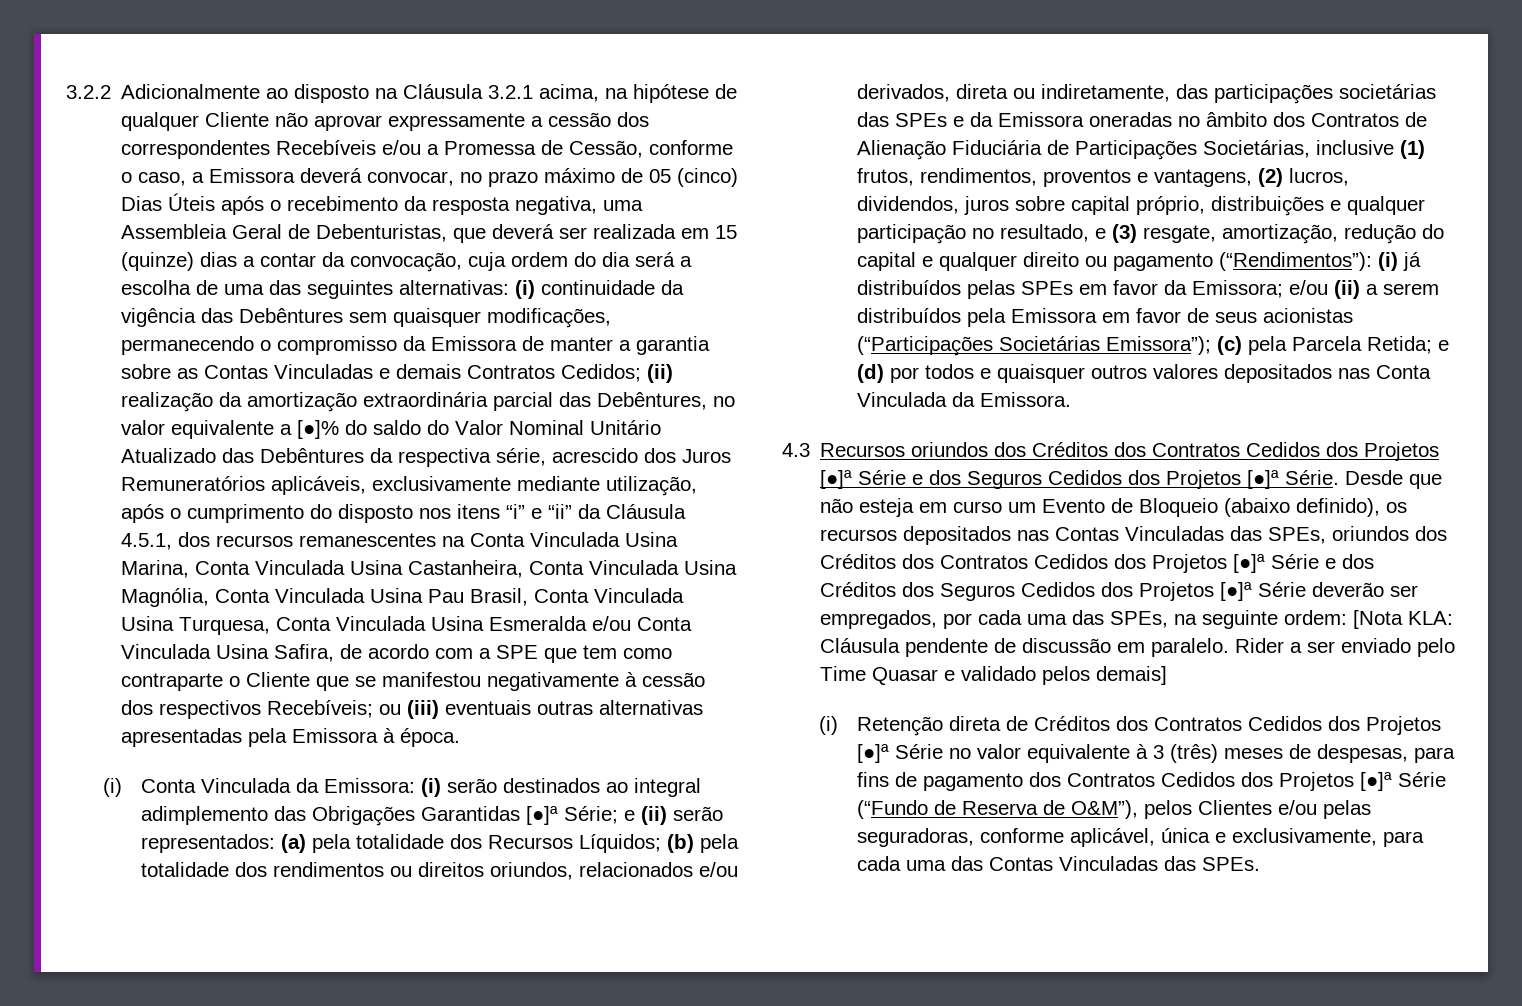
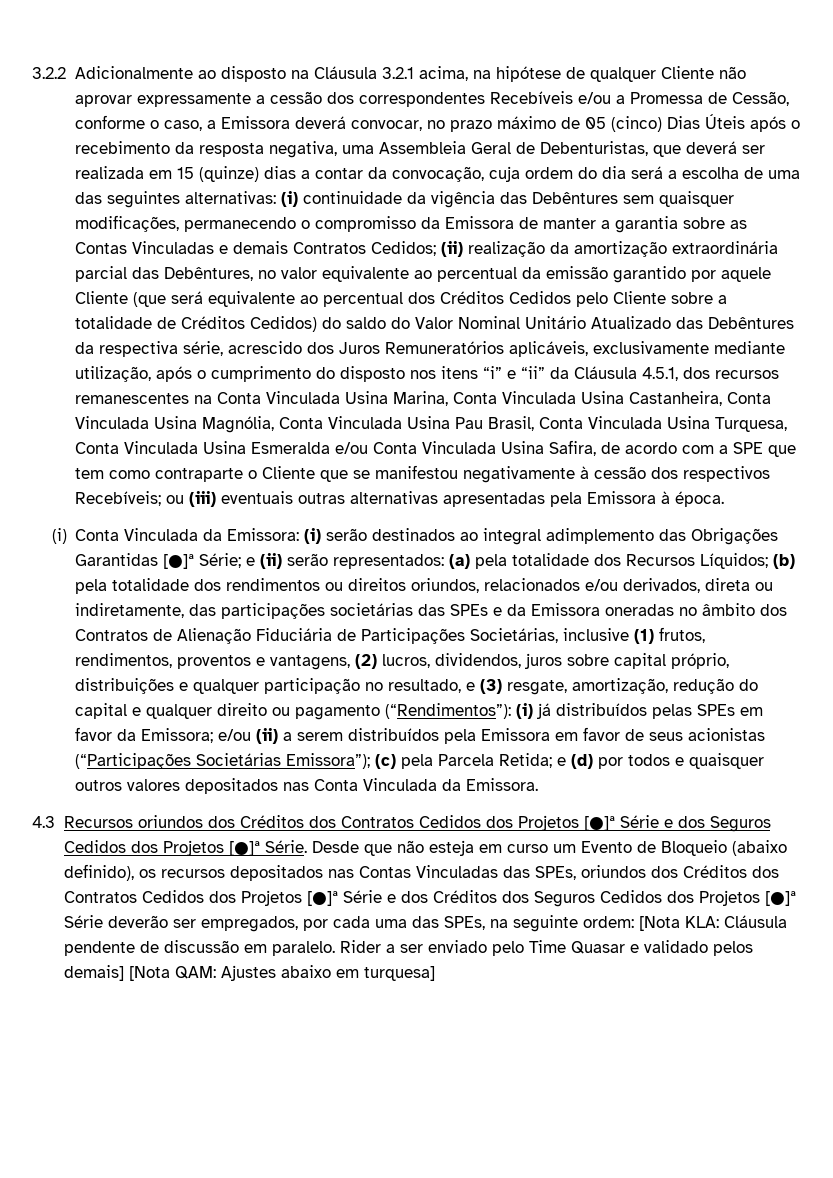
- (ii) realização da amortização extraordinária parcial das Debêntures, no valor equivalente a [●]% do saldo do Valor Nominal Unitário Atualizado das Debêntures da respectiva série, acrescido dos Juros Remuneratórios aplicáveis, exclusivamente mediante utilização, após o cumprimento do disposto nos itens “i” e “ii” da Cláusula 4.5.1, dos recursos remanescentes na Conta Vinculada Usina Marina, Conta Vinculada Usina Castanheira, Conta Vinculada Usina Magnólia, Conta Vinculada Usina Pau Brasil, Conta Vinculada Usina Turquesa, Conta Vinculada Usina Esmeralda e/ou Conta Vinculada Usina Safira, de acordo com a SPE que tem como contraparte o Cliente que se manifestou negativamente à cessão dos respectivos Recebíveis;
+ (ii) realização da amortização extraordinária parcial das Debêntures, no valor equivalente ao percentual da emissão garantido por aquele Cliente (que será equivalente ao percentual dos Créditos Cedidos pelo Cliente sobre a totalidade de Créditos Cedidos) do saldo do Valor Nominal Unitário Atualizado das Debêntures da respectiva série, acrescido dos Juros Remuneratórios aplicáveis, exclusivamente mediante utilização, após o cumprimento do disposto nos itens “i” e “ii” da Cláusula 4.5.1, dos recursos remanescentes na Conta Vinculada Usina Marina, Conta Vinculada Usina Castanheira, Conta Vinculada Usina Magnólia, Conta Vinculada Usina Pau Brasil, Conta Vinculada Usina Turquesa, Conta Vinculada Usina Esmeralda e/ou Conta Vinculada Usina Safira, de acordo com a SPE que tem como contraparte o Cliente que se manifestou negativamente à cessão dos respectivos Recebíveis;
- Rider a ser enviado pelo Time Quasar e validado pelos demais]
- (i) Retenção direta de Créditos dos Contratos Cedidos dos Projetos [●]ª Série no valor equivalente à 3 (três) meses de despesas, para fins de pagamento dos Contratos Cedidos dos Projetos [●]ª Série (“Fundo de Reserva de O&M”), pelos Clientes e/ou pelas seguradoras, conforme aplicável, única e exclusivamente, para cada uma das Contas Vinculadas das SPEs.
+ Rider a ser enviado pelo Time Quasar e validado pelos demais] [Nota QAM: Ajustes abaixo em turquesa]

